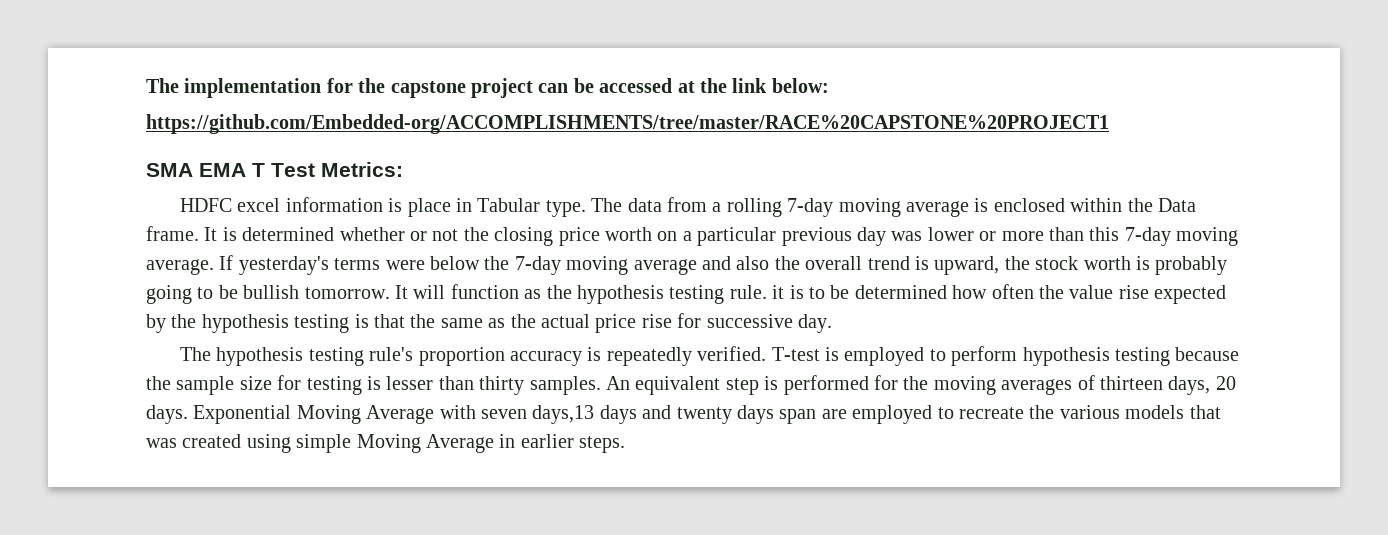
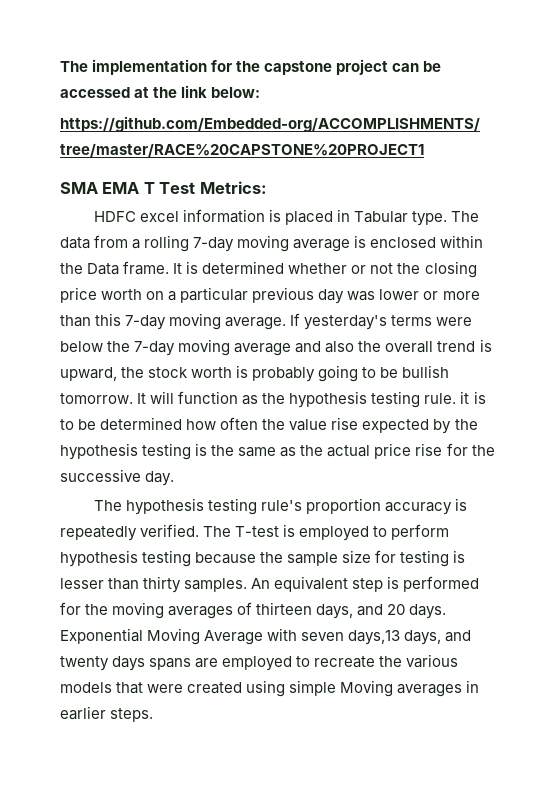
- HDFC excel information is place in Tabular type.
+ HDFC excel information is placed in Tabular type.
- It will function as the hypothesis testing rule. it is to be determined how often the value rise expected by the hypothesis testing is that the same as the actual price rise for successive day.
+ It will function as the hypothesis testing rule. it is to be determined how often the value rise expected by the hypothesis testing is the same as the actual price rise for the successive day.
- T-test is employed to perform hypothesis testing because the sample size for testing is lesser than thirty samples.
+ The T-test is employed to perform hypothesis testing because the sample size for testing is lesser than thirty samples.
- An equivalent step is performed for the moving averages of thirteen days, 20 days.
+ An equivalent step is performed for the moving averages of thirteen days, and 20 days.
- Exponential Moving Average with seven days,13 days and twenty days span are employed to recreate the various models that was created using simple Moving Average in earlier steps.
+ Exponential Moving Average with seven days,13 days, and twenty days spans are employed to recreate the various models that were created using simple Moving averages in earlier steps.

